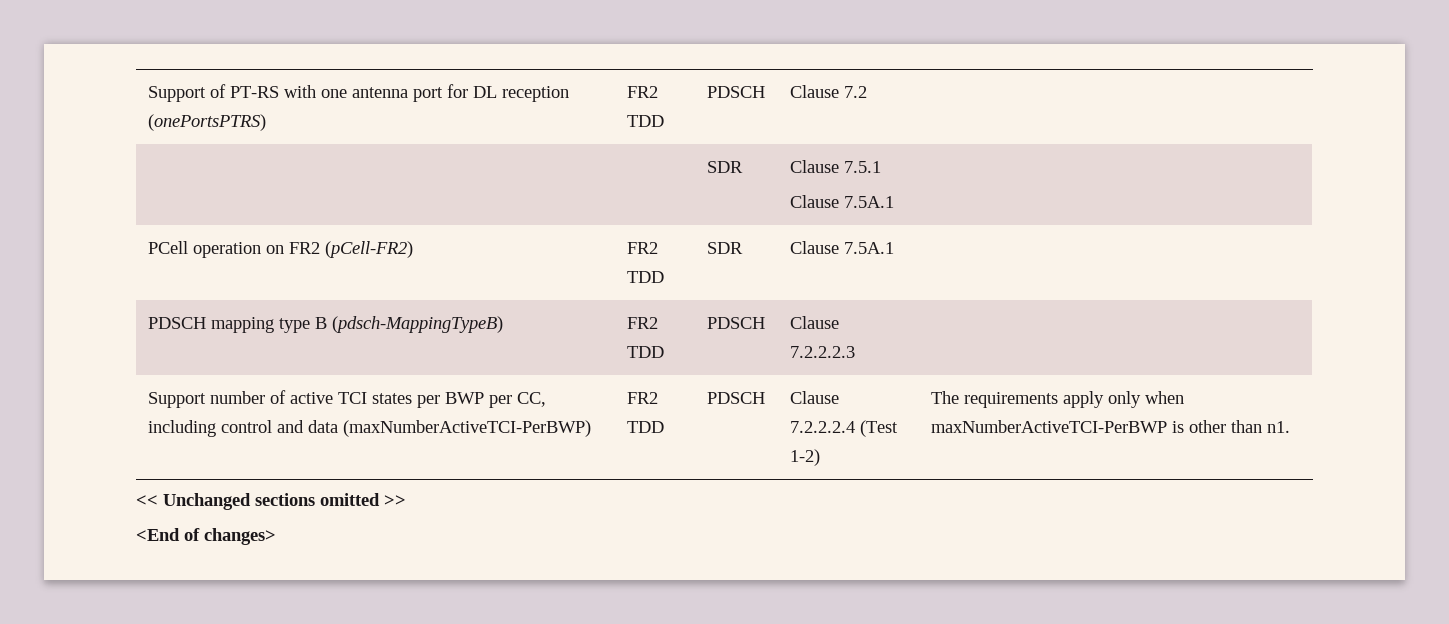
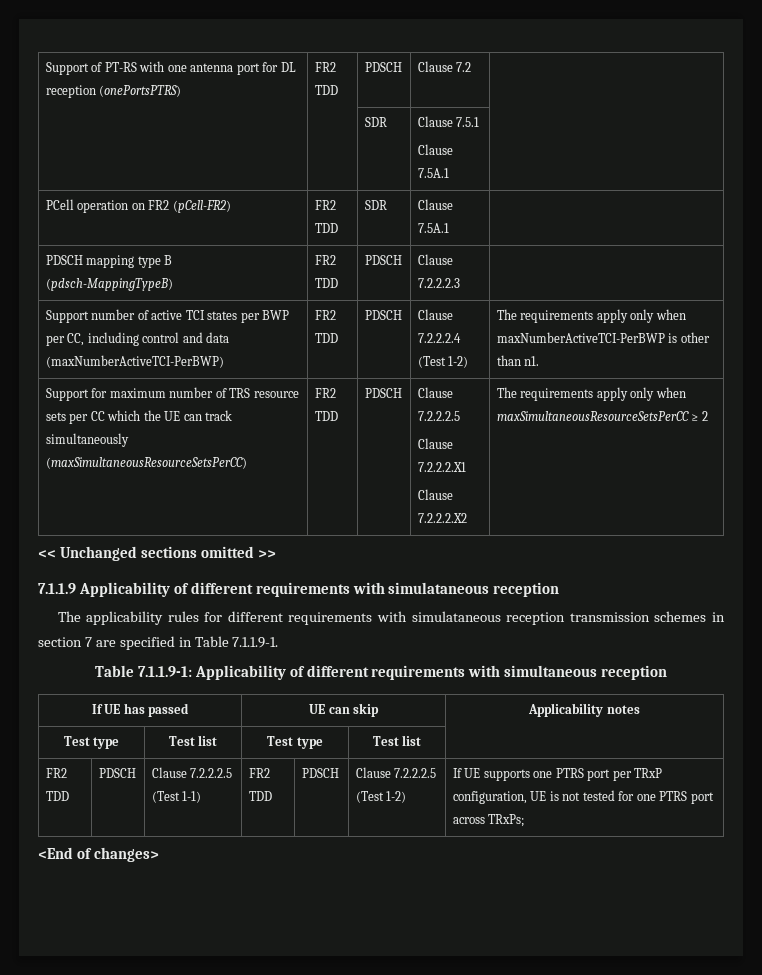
+ Support for maximum number of TRS resource sets per CC which the UE can track simultaneously (maxSimultaneousResourceSetsPerCC) | FR2 TDD | PDSCH | Clause 7.2.2.2.5
+ Clause 7.2.2.2.X1
+ Clause 7.2.2.2.X2 | The requirements apply only when maxSimultaneousResourceSetsPerCC ≥ 2
+ 7.1.1.9 Applicability of different requirements with simulataneous reception
+ The applicability rules for different requirements with simulataneous reception transmission schemes in section 7 are specified in Table 7.1.1.9-1.
+ Table 7.1.1.9-1: Applicability of different requirements with simultaneous reception
+ If UE has passed | UE can skip | Applicability notes
+ Test type | Test list | Test type | Test list |
+ FR2 TDD | PDSCH | Clause 7.2.2.2.5 (Test 1-1) | FR2 TDD | PDSCH | Clause 7.2.2.2.5 (Test 1-2) | If UE supports one PTRS port per TRxP configuration, UE is not tested for one PTRS port across TRxPs;

